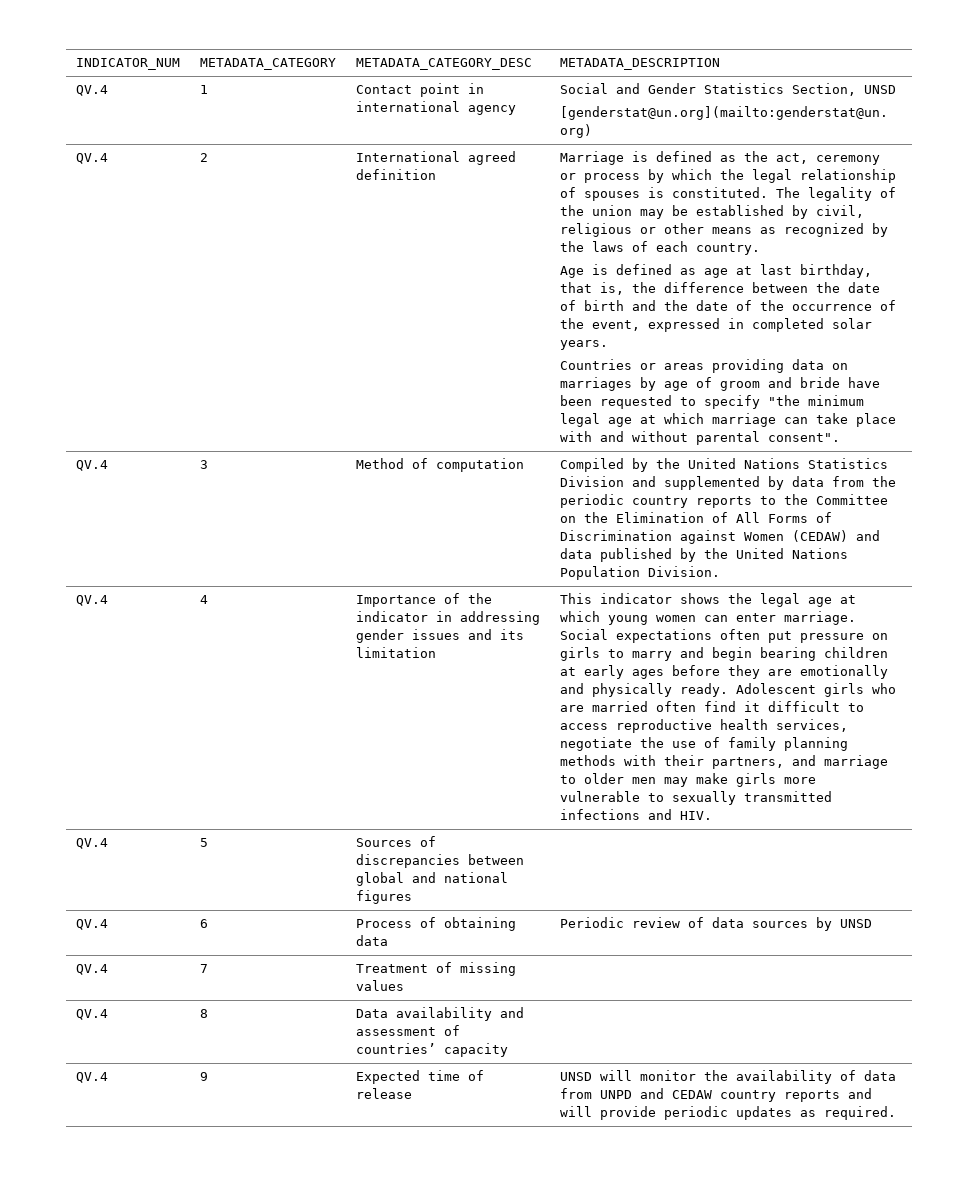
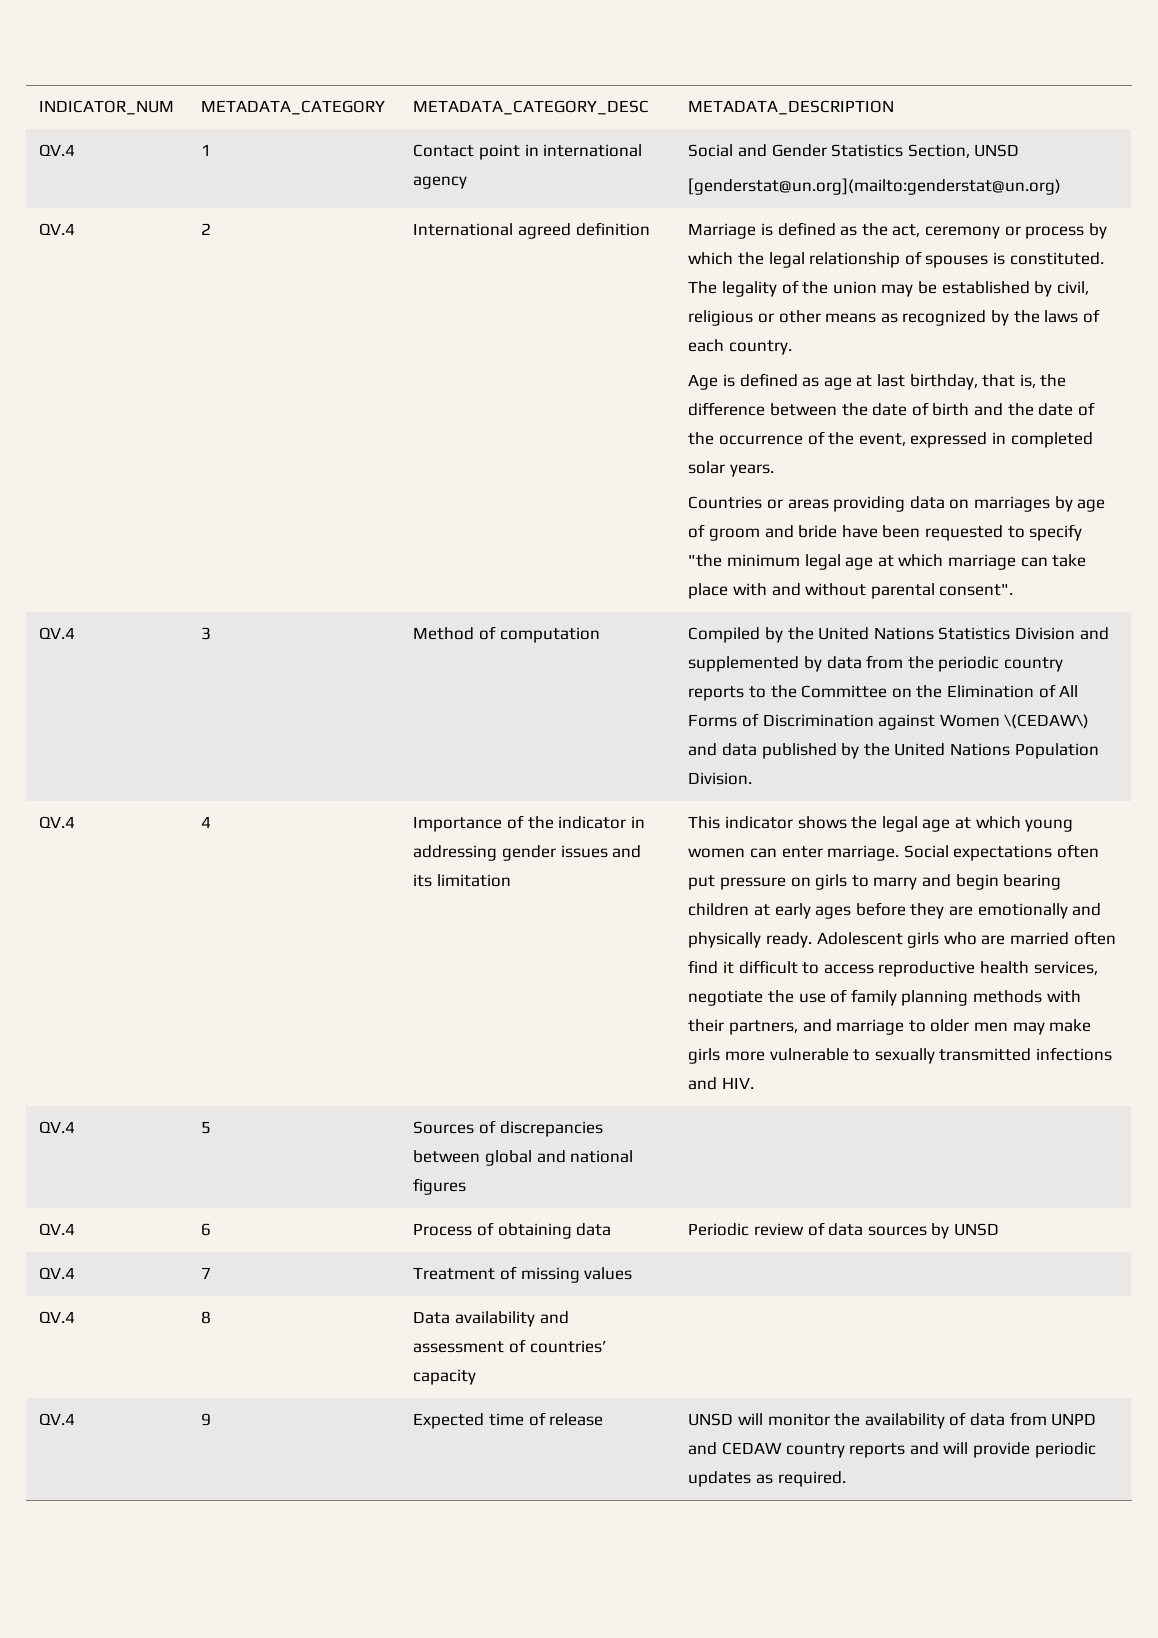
- Compiled by the United Nations Statistics Division and supplemented by data from the periodic country reports to the Committee on the Elimination of All Forms of Discrimination against Women (CEDAW) and data published by the United Nations Population Division.
+ Compiled by the United Nations Statistics Division and supplemented by data from the periodic country reports to the Committee on the Elimination of All Forms of Discrimination against Women \(CEDAW\) and data published by the United Nations Population Division.

